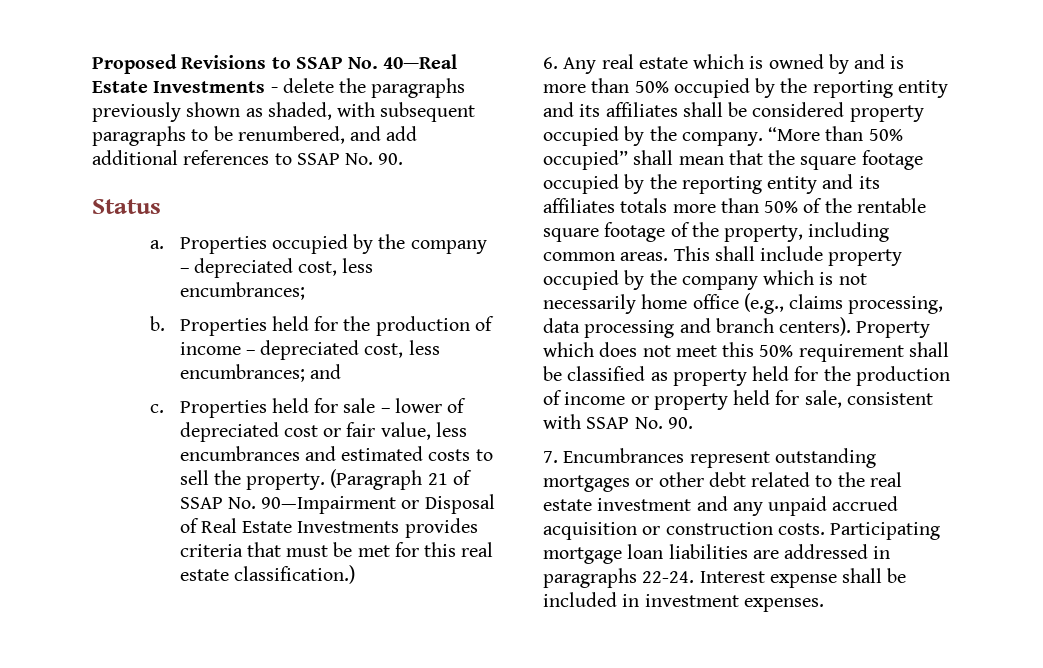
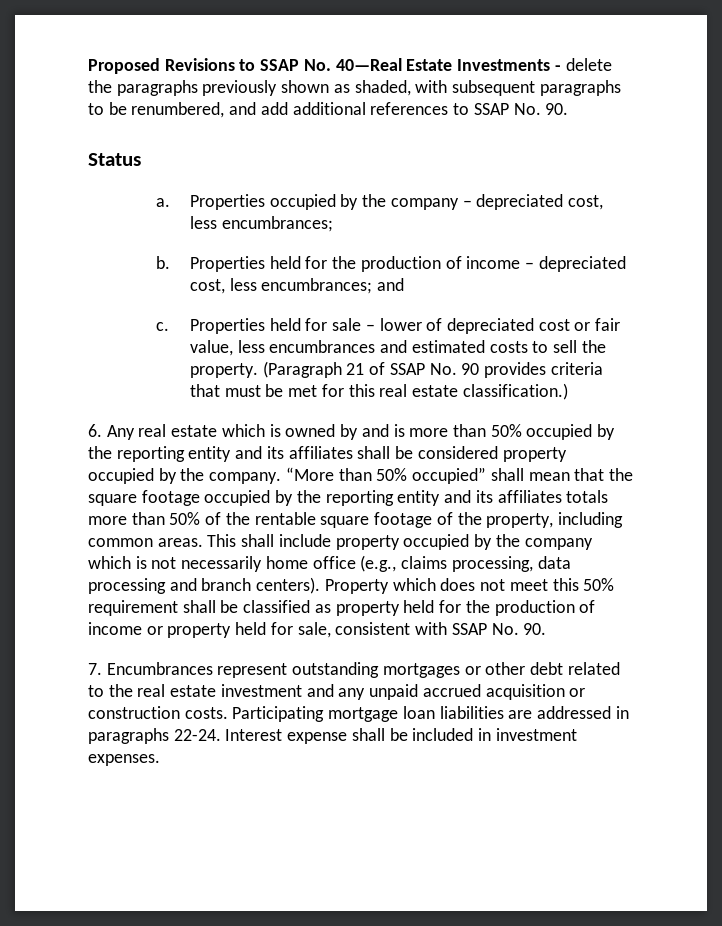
- (Paragraph 21 of SSAP No. 90—Impairment or Disposal of Real Estate Investments provides criteria that must be met for this real estate classification.)
+ (Paragraph 21 of SSAP No. 90 provides criteria that must be met for this real estate classification.)

